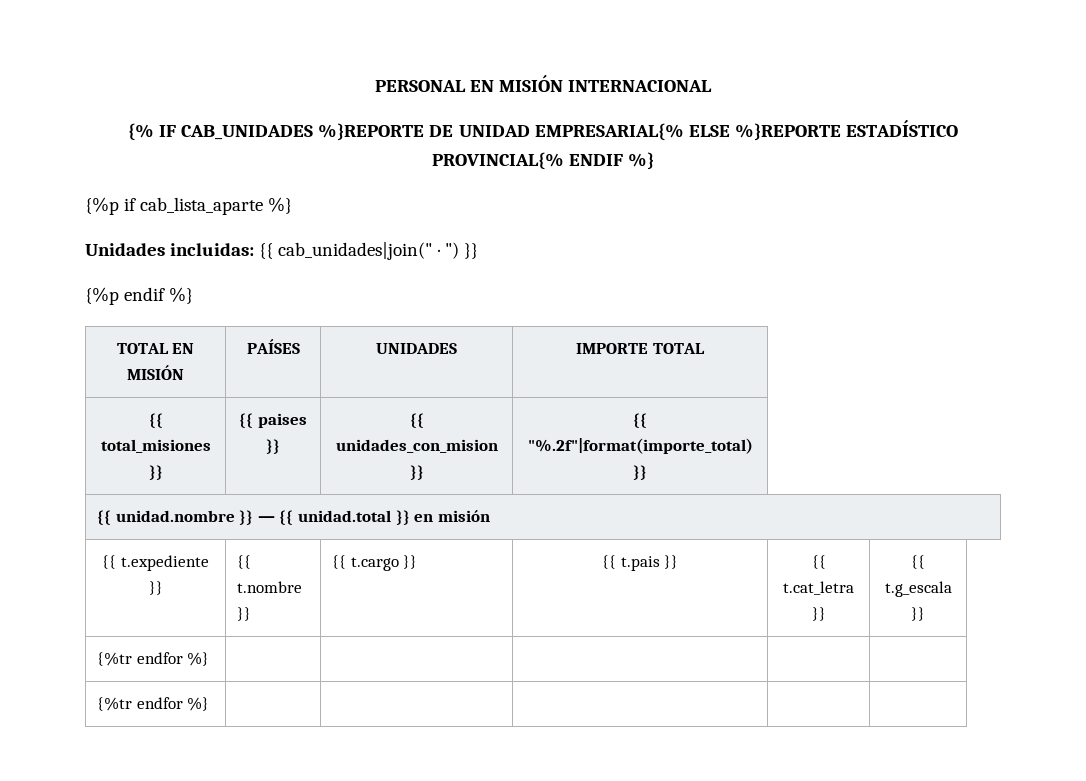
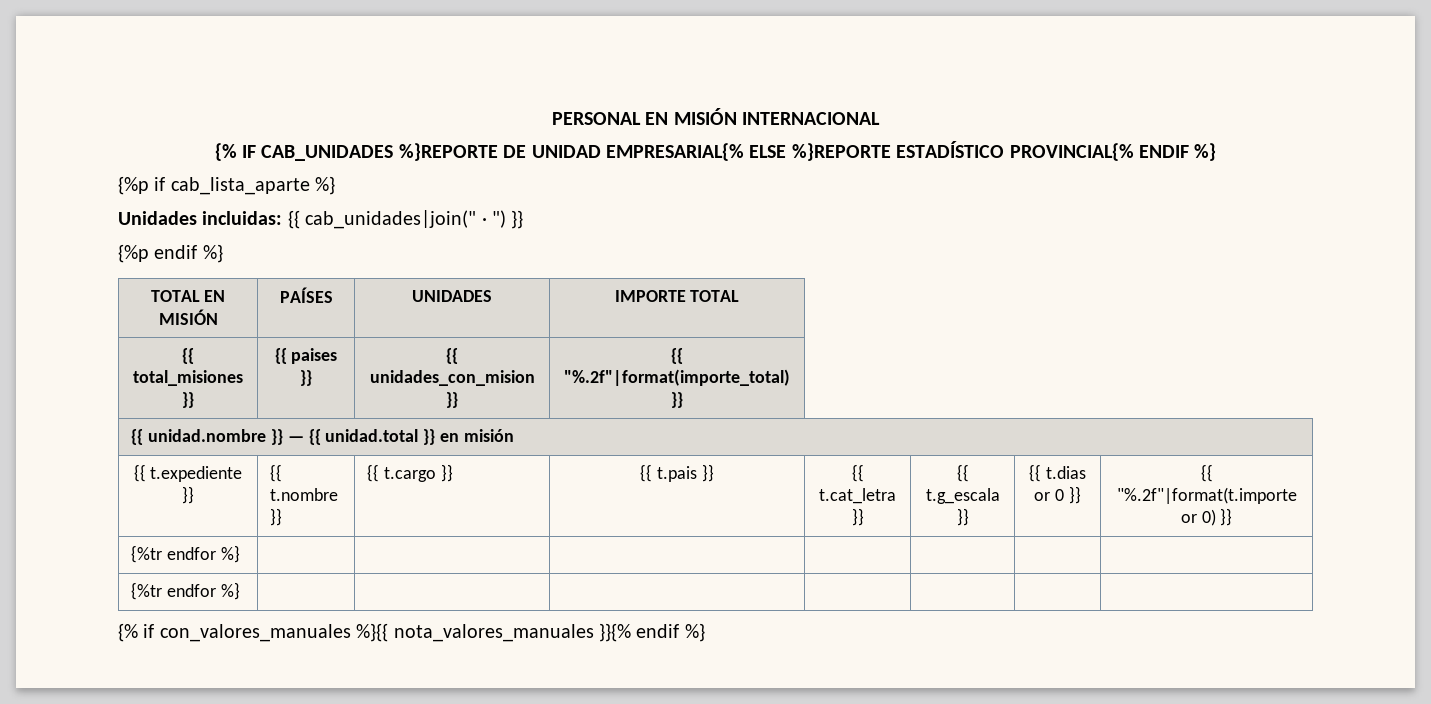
- {{ t.expediente }} | {{ t.nombre }} | {{ t.cargo }} | {{ t.pais }} | {{ t.cat_letra }} | {{ t.g_escala }}
- {%tr endfor %} | | | | |
- {%tr endfor %} | | | | |
+ {{ t.expediente }} | {{ t.nombre }} | {{ t.cargo }} | {{ t.pais }} | {{ t.cat_letra }} | {{ t.g_escala }} | {{ t.dias or 0 }} | {{ "%.2f"|format(t.importe or 0) }}
+ {%tr endfor %} | | | | | | |
+ {%tr endfor %} | | | | | | |
+ {% if con_valores_manuales %}{{ nota_valores_manuales }}{% endif %}

